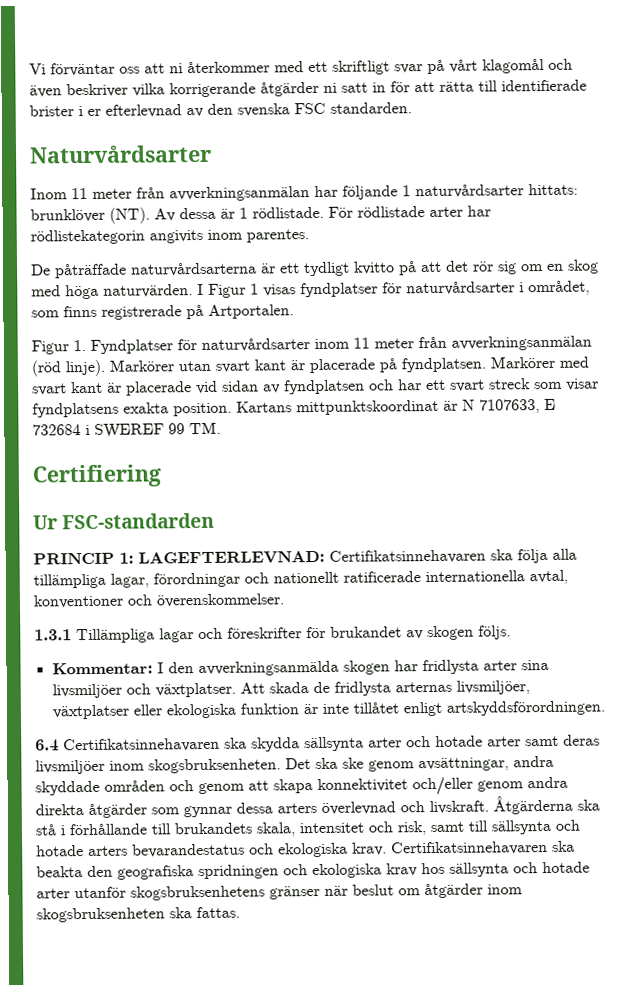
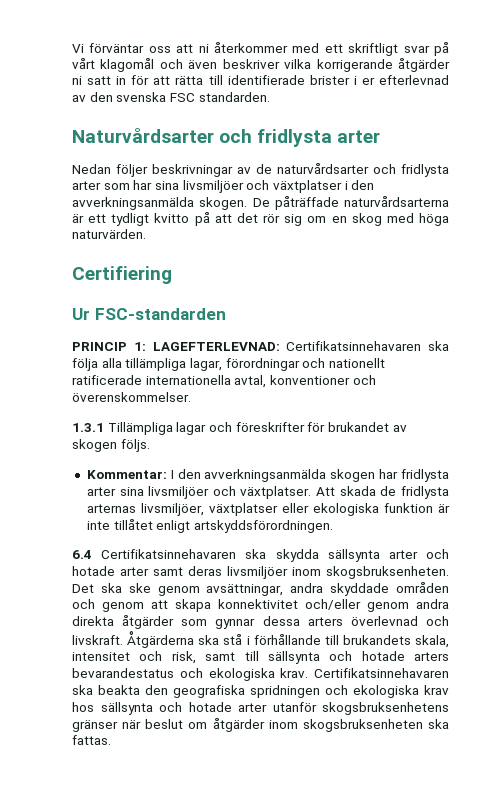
- Naturvårdsarter
- Inom 11 meter från avverkningsanmälan har följande 1 naturvårdsarter hittats: brunklöver (NT). Av dessa är 1 rödlistade. För rödlistade arter har rödlistekategorin angivits inom parentes.
- De påträffade naturvårdsarterna är ett tydligt kvitto på att det rör sig om en skog med höga naturvärden. I Figur 1 visas fyndplatser för naturvårdsarter i området, som finns registrerade på Artportalen.
- Figur 1. Fyndplatser för naturvårdsarter inom 11 meter från avverkningsanmälan (röd linje). Markörer utan svart kant är placerade på fyndplatsen. Markörer med svart kant är placerade vid sidan av fyndplatsen och har ett svart streck som visar fyndplatsens exakta position. Kartans mittpunktskoordinat är N 7107633, E 732684 i SWEREF 99 TM.
+ Naturvårdsarter och fridlysta arter
+ Nedan följer beskrivningar av de naturvårdsarter och fridlysta arter som har sina livsmiljöer och växtplatser i den avverkningsanmälda skogen. De påträffade naturvårdsarterna är ett tydligt kvitto på att det rör sig om en skog med höga naturvärden.

